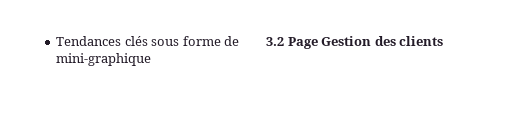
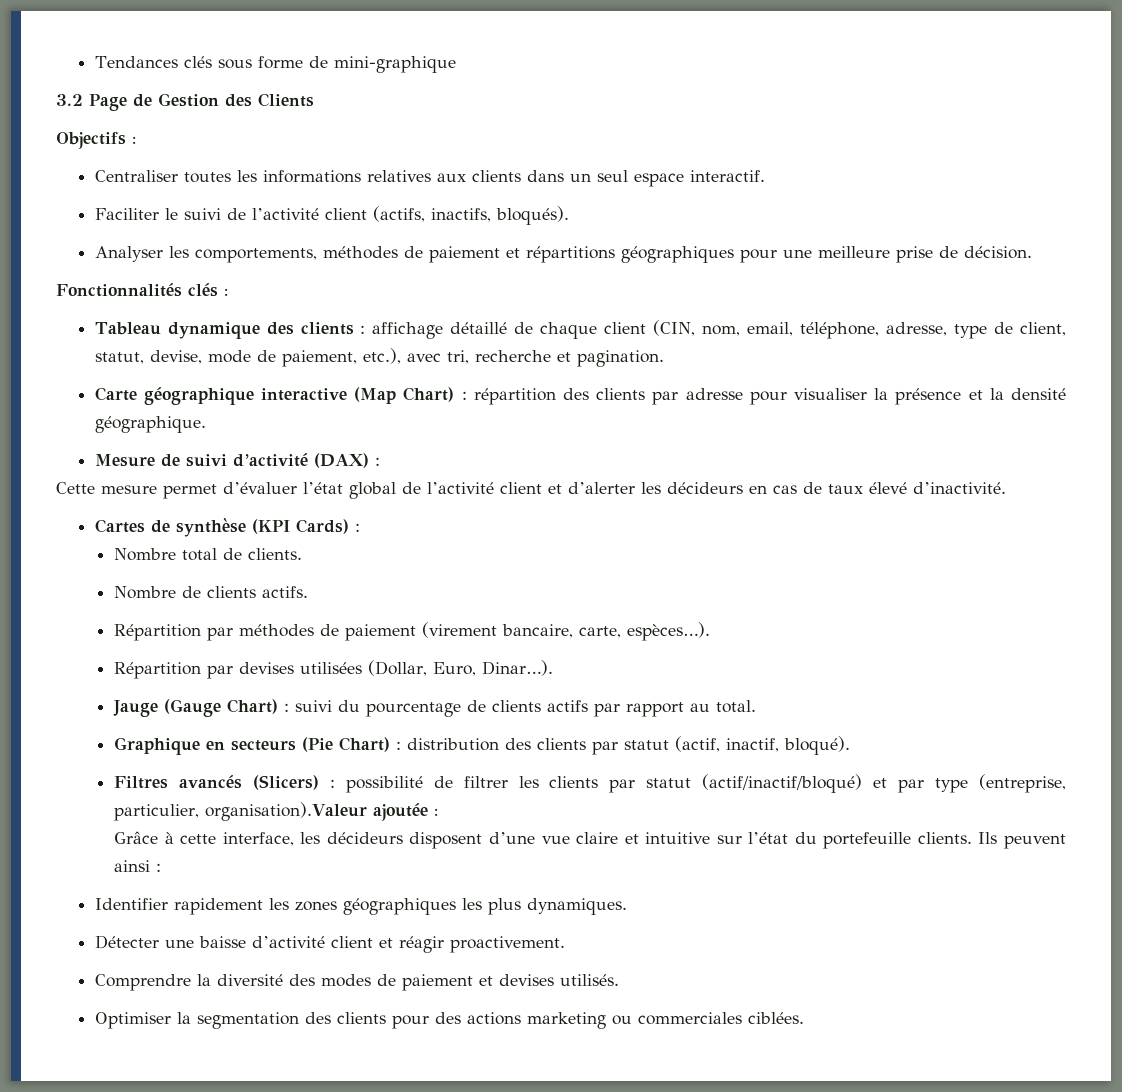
- 3.2 Page Gestion des clients
+ 3.2 Page de Gestion des Clients
+ Objectifs :
+ Centraliser toutes les informations relatives aux clients dans un seul espace interactif.
+ Faciliter le suivi de l’activité client (actifs, inactifs, bloqués).
+ Analyser les comportements, méthodes de paiement et répartitions géographiques pour une meilleure prise de décision.
+ Fonctionnalités clés :
+ Tableau dynamique des clients : affichage détaillé de chaque client (CIN, nom, email, téléphone, adresse, type de client, statut, devise, mode de paiement, etc.), avec tri, recherche et pagination.
+ Carte géographique interactive (Map Chart) : répartition des clients par adresse pour visualiser la présence et la densité géographique.
+ Mesure de suivi d’activité (DAX) :
+ Cette mesure permet d’évaluer l’état global de l’activité client et d’alerter les décideurs en cas de taux élevé d’inactivité.
+ Cartes de synthèse (KPI Cards) :
+ Nombre total de clients.
+ Nombre de clients actifs.
+ Répartition par méthodes de paiement (virement bancaire, carte, espèces…).
+ Répartition par devises utilisées (Dollar, Euro, Dinar…).
+ Jauge (Gauge Chart) : suivi du pourcentage de clients actifs par rapport au total.
+ Graphique en secteurs (Pie Chart) : distribution des clients par statut (actif, inactif, bloqué).
+ Filtres avancés (Slicers) : possibilité de filtrer les clients par statut (actif/inactif/bloqué) et par type (entreprise, particulier, organisation).Valeur ajoutée :
+ Grâce à cette interface, les décideurs disposent d’une vue claire et intuitive sur l’état du portefeuille clients. Ils peuvent ainsi :
+ Identifier rapidement les zones géographiques les plus dynamiques.
+ Détecter une baisse d’activité client et réagir proactivement.
+ Comprendre la diversité des modes de paiement et devises utilisés.
+ Optimiser la segmentation des clients pour des actions marketing ou commerciales ciblées.

